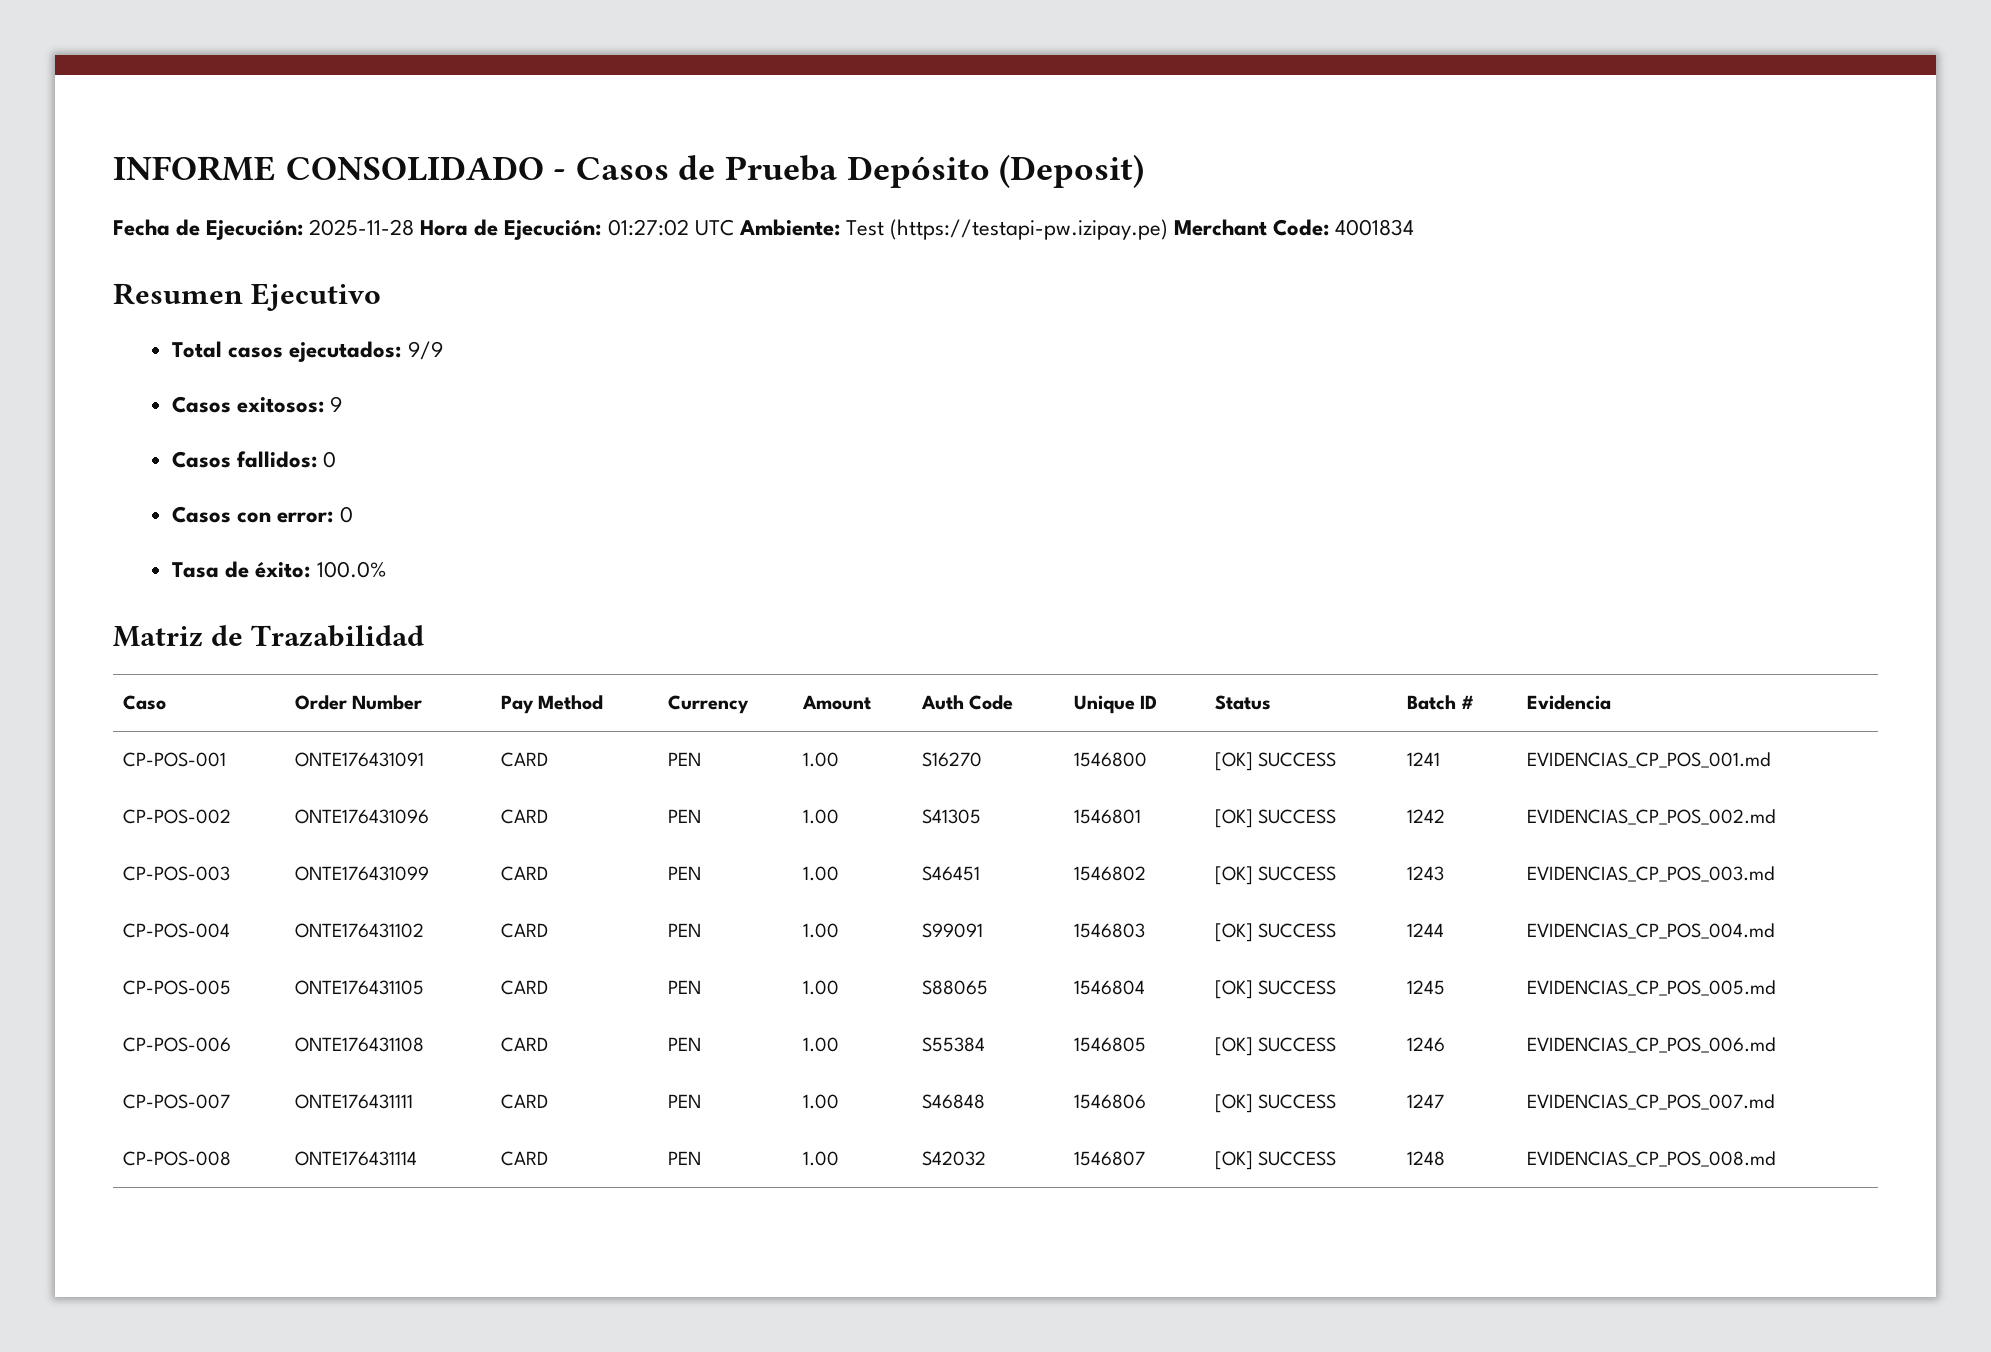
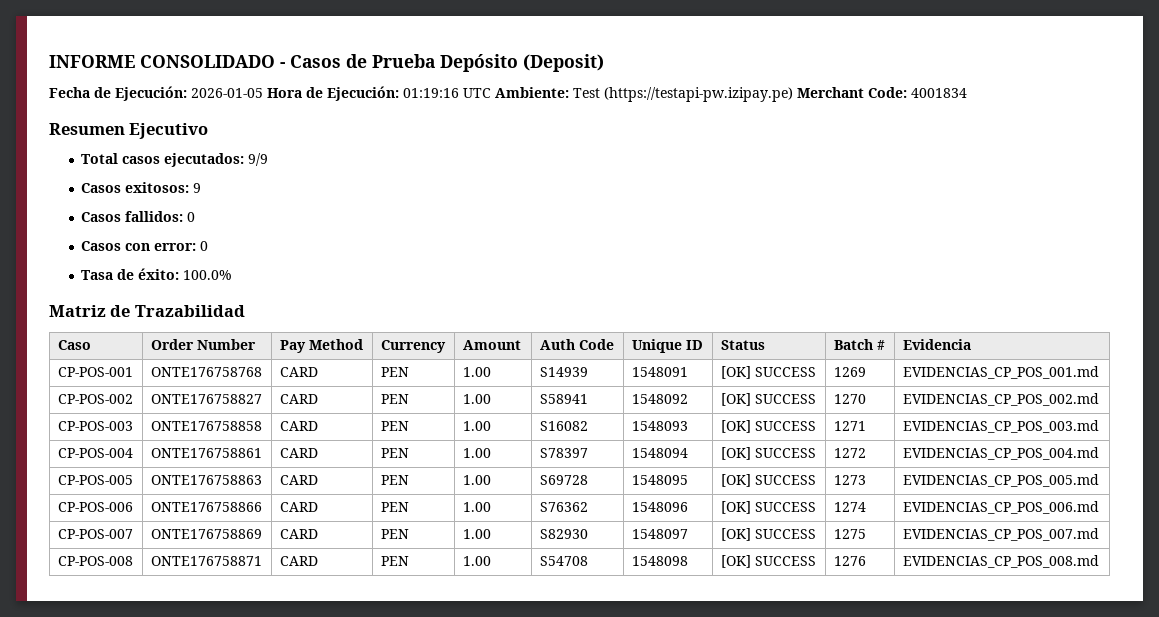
- Fecha de Ejecución: 2025-11-28 Hora de Ejecución: 01:27:02 UTC Ambiente: Test (https://testapi-pw.izipay.pe) Merchant Code: 4001834
+ Fecha de Ejecución: 2026-01-05 Hora de Ejecución: 01:19:16 UTC Ambiente: Test (https://testapi-pw.izipay.pe) Merchant Code: 4001834
- CP-POS-001 | ONTE176431091 | CARD | PEN | 1.00 | S16270 | 1546800 | [OK] SUCCESS | 1241 | EVIDENCIAS_CP_POS_001.md
+ CP-POS-001 | ONTE176758768 | CARD | PEN | 1.00 | S14939 | 1548091 | [OK] SUCCESS | 1269 | EVIDENCIAS_CP_POS_001.md
- CP-POS-002 | ONTE176431096 | CARD | PEN | 1.00 | S41305 | 1546801 | [OK] SUCCESS | 1242 | EVIDENCIAS_CP_POS_002.md
+ CP-POS-002 | ONTE176758827 | CARD | PEN | 1.00 | S58941 | 1548092 | [OK] SUCCESS | 1270 | EVIDENCIAS_CP_POS_002.md
- CP-POS-003 | ONTE176431099 | CARD | PEN | 1.00 | S46451 | 1546802 | [OK] SUCCESS | 1243 | EVIDENCIAS_CP_POS_003.md
+ CP-POS-003 | ONTE176758858 | CARD | PEN | 1.00 | S16082 | 1548093 | [OK] SUCCESS | 1271 | EVIDENCIAS_CP_POS_003.md
- CP-POS-004 | ONTE176431102 | CARD | PEN | 1.00 | S99091 | 1546803 | [OK] SUCCESS | 1244 | EVIDENCIAS_CP_POS_004.md
+ CP-POS-004 | ONTE176758861 | CARD | PEN | 1.00 | S78397 | 1548094 | [OK] SUCCESS | 1272 | EVIDENCIAS_CP_POS_004.md
- CP-POS-005 | ONTE176431105 | CARD | PEN | 1.00 | S88065 | 1546804 | [OK] SUCCESS | 1245 | EVIDENCIAS_CP_POS_005.md
+ CP-POS-005 | ONTE176758863 | CARD | PEN | 1.00 | S69728 | 1548095 | [OK] SUCCESS | 1273 | EVIDENCIAS_CP_POS_005.md
- CP-POS-006 | ONTE176431108 | CARD | PEN | 1.00 | S55384 | 1546805 | [OK] SUCCESS | 1246 | EVIDENCIAS_CP_POS_006.md
+ CP-POS-006 | ONTE176758866 | CARD | PEN | 1.00 | S76362 | 1548096 | [OK] SUCCESS | 1274 | EVIDENCIAS_CP_POS_006.md
- CP-POS-007 | ONTE176431111 | CARD | PEN | 1.00 | S46848 | 1546806 | [OK] SUCCESS | 1247 | EVIDENCIAS_CP_POS_007.md
+ CP-POS-007 | ONTE176758869 | CARD | PEN | 1.00 | S82930 | 1548097 | [OK] SUCCESS | 1275 | EVIDENCIAS_CP_POS_007.md
- CP-POS-008 | ONTE176431114 | CARD | PEN | 1.00 | S42032 | 1546807 | [OK] SUCCESS | 1248 | EVIDENCIAS_CP_POS_008.md
+ CP-POS-008 | ONTE176758871 | CARD | PEN | 1.00 | S54708 | 1548098 | [OK] SUCCESS | 1276 | EVIDENCIAS_CP_POS_008.md

